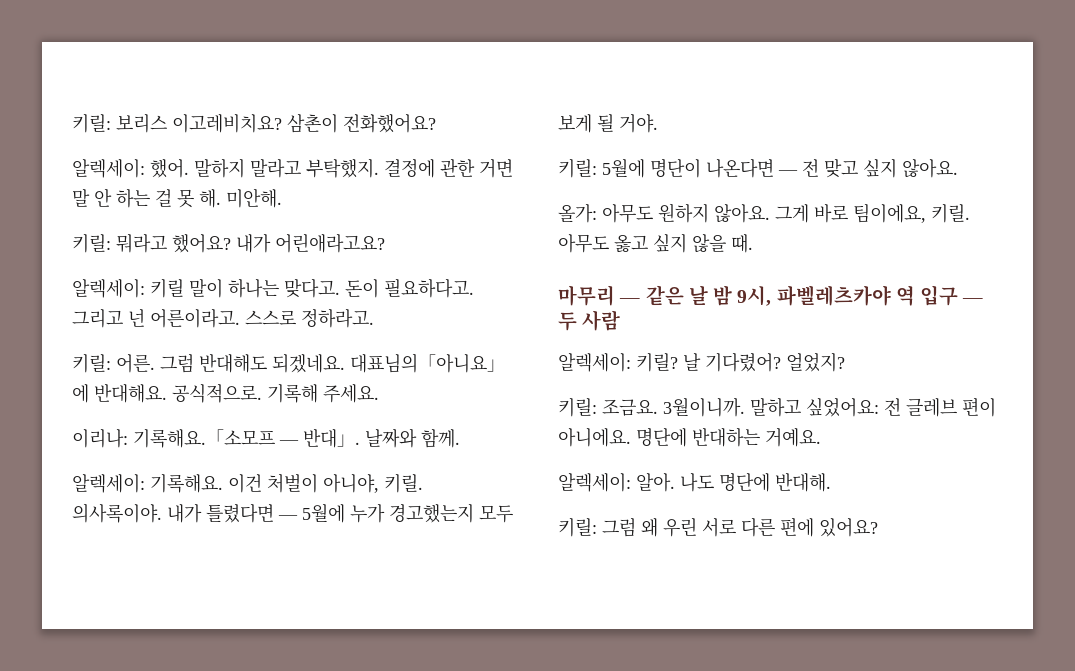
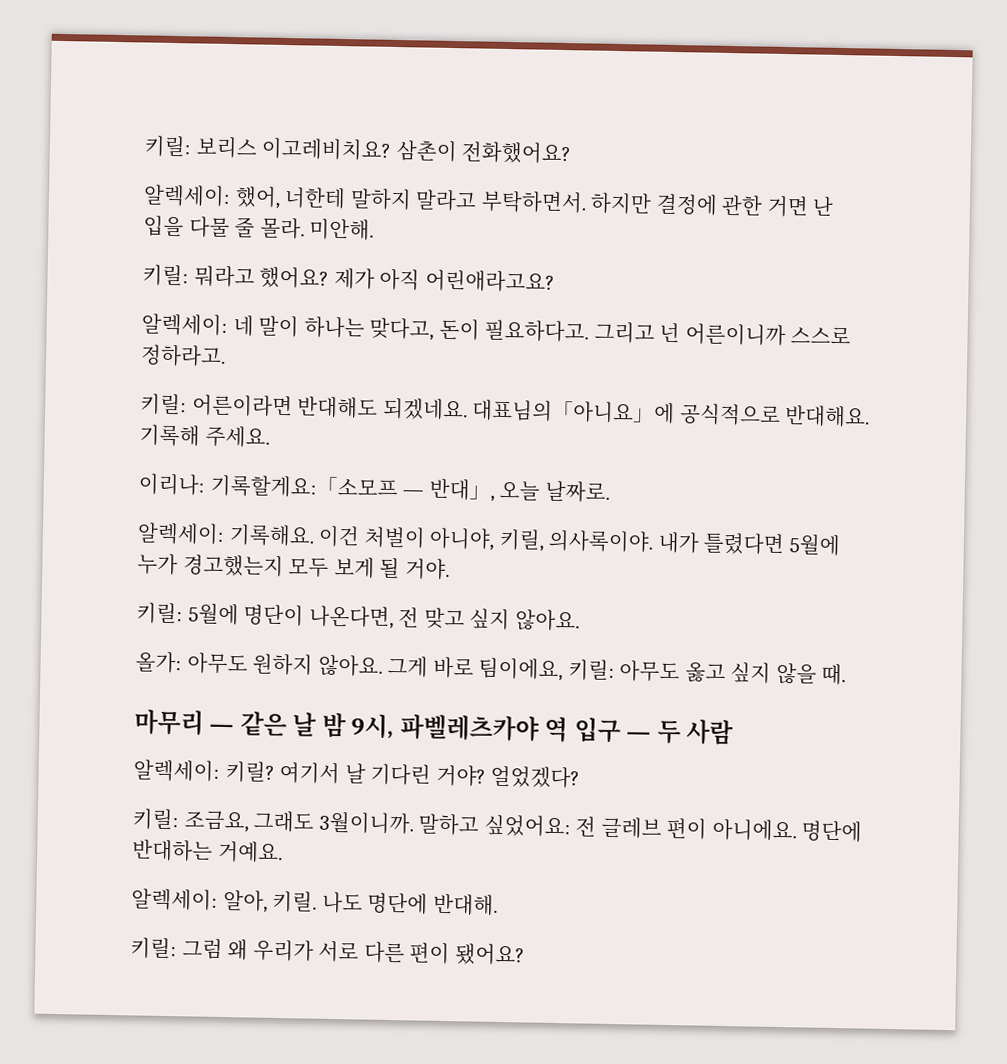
- 알렉세이: 했어. 말하지 말라고 부탁했지. 결정에 관한 거면 말 안 하는 걸 못 해.
+ 알렉세이: 했어, 너한테 말하지 말라고 부탁하면서. 하지만 결정에 관한 거면 난 입을 다물 줄 몰라.
- 내가 어린애라고요?
+ 제가 아직 어린애라고요?
- 알렉세이: 키릴 말이 하나는 맞다고. 돈이 필요하다고.
+ 알렉세이: 네 말이 하나는 맞다고, 돈이 필요하다고.
- 그리고 넌 어른이라고. 스스로 정하라고.
+ 그리고 넌 어른이니까 스스로 정하라고.
- 키릴: 어른. 그럼 반대해도 되겠네요.
+ 키릴: 어른이라면 반대해도 되겠네요.
- 대표님의「아니요」에 반대해요. 공식적으로.
+ 대표님의「아니요」에 공식적으로 반대해요.
- 이리나: 기록해요.「소모프 — 반대」. 날짜와 함께.
+ 이리나: 기록할게요:「소모프 — 반대」, 오늘 날짜로.
- 이건 처벌이 아니야, 키릴. 의사록이야.
+ 이건 처벌이 아니야, 키릴, 의사록이야.
- 내가 틀렸다면 — 5월에 누가 경고했는지 모두 보게 될 거야.
+ 내가 틀렸다면 5월에 누가 경고했는지 모두 보게 될 거야.
- 키릴: 5월에 명단이 나온다면 — 전 맞고 싶지 않아요.
+ 키릴: 5월에 명단이 나온다면, 전 맞고 싶지 않아요.
- 그게 바로 팀이에요, 키릴. 아무도 옳고 싶지 않을 때.
+ 그게 바로 팀이에요, 키릴: 아무도 옳고 싶지 않을 때.
- 날 기다렸어? 얼었지?
- 키릴: 조금요. 3월이니까.
+ 여기서 날 기다린 거야? 얼었겠다?
+ 키릴: 조금요, 그래도 3월이니까.
- 알렉세이: 알아.
+ 알렉세이: 알아, 키릴.
- 키릴: 그럼 왜 우린 서로 다른 편에 있어요?
+ 키릴: 그럼 왜 우리가 서로 다른 편이 됐어요?

